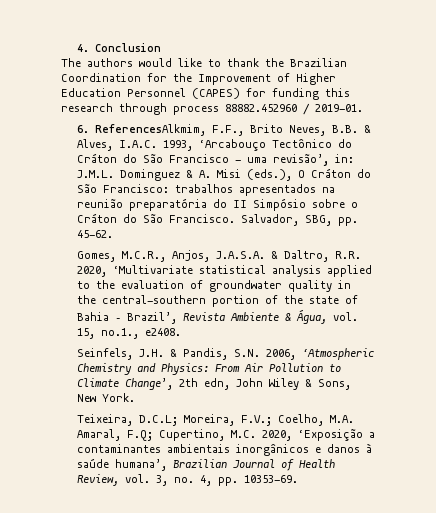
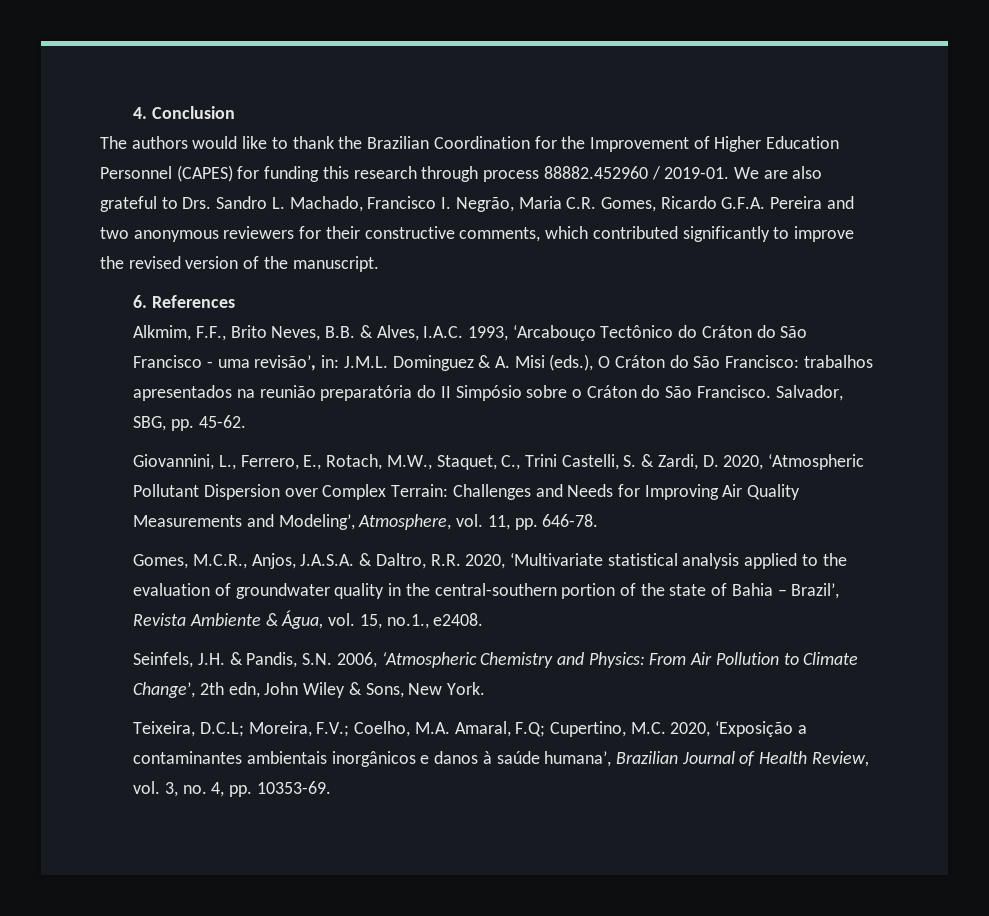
+ We are also grateful to Drs. Sandro L. Machado, Francisco I. Negrão, Maria C.R. Gomes, Ricardo G.F.A. Pereira and two anonymous reviewers for their constructive comments, which contributed significantly to improve the revised version of the manuscript.
- 6. ReferencesAlkmim, F.F., Brito Neves, B.B. & Alves, I.A.C. 1993, ‘Arcabouço Tectônico do Cráton do São Francisco - uma revisão’, in: J.M.L. Dominguez & A. Misi (eds.), O Cráton do São Francisco: trabalhos apresentados na reunião preparatória do II Simpósio sobre o Cráton do São Francisco.
+ 6. References
+ Alkmim, F.F., Brito Neves, B.B. & Alves, I.A.C. 1993, ‘Arcabouço Tectônico do Cráton do São Francisco - uma revisão’, in: J.M.L. Dominguez & A. Misi (eds.), O Cráton do São Francisco: trabalhos apresentados na reunião preparatória do II Simpósio sobre o Cráton do São Francisco.
+ Giovannini, L., Ferrero, E., Rotach, M.W., Staquet, C., Trini Castelli, S. & Zardi, D. 2020, ‘Atmospheric Pollutant Dispersion over Complex Terrain: Challenges and Needs for Improving Air Quality Measurements and Modeling’, Atmosphere, vol. 11, pp. 646-78.

